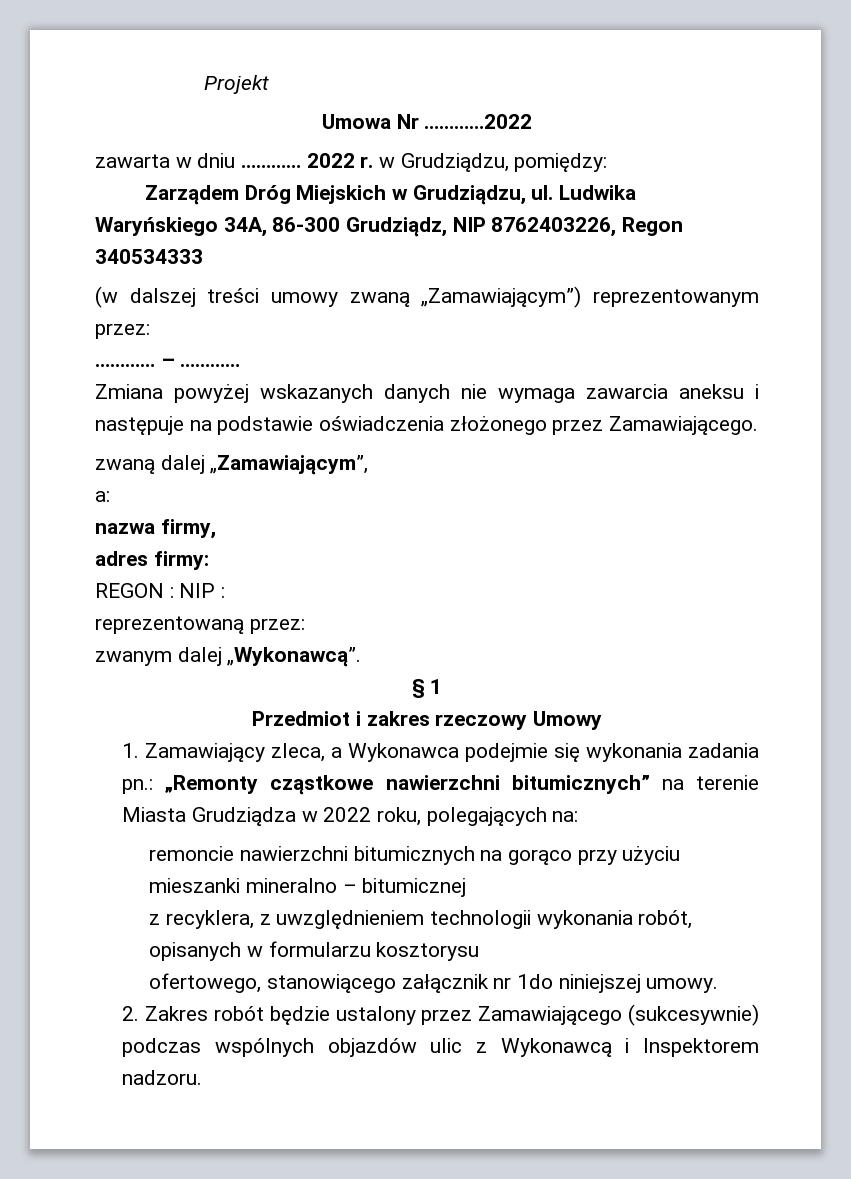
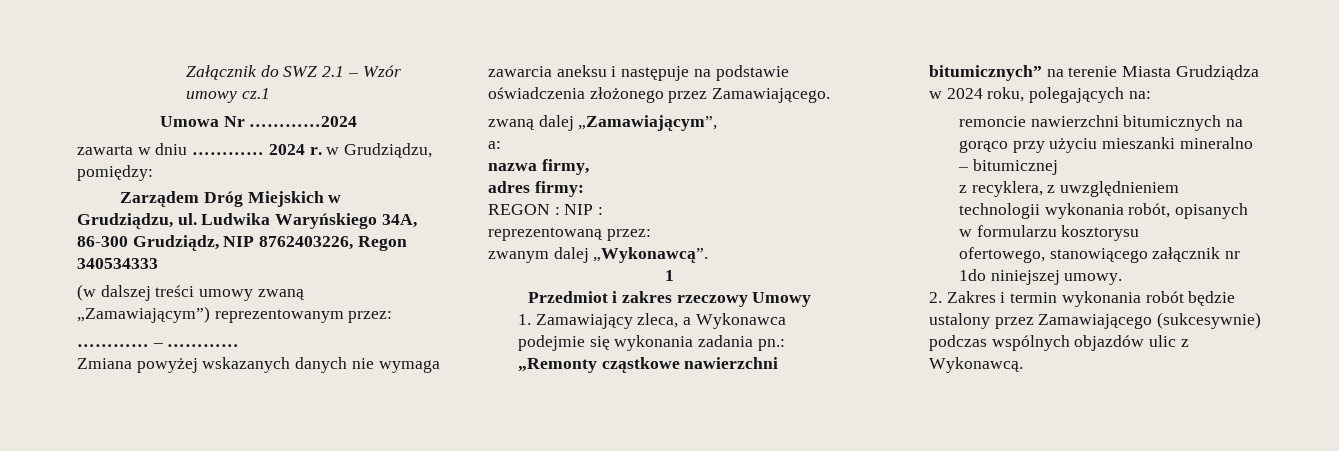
- Projekt
+ Załącznik do SWZ 2.1 – Wzór umowy cz.1
- Umowa Nr …………2022
+ Umowa Nr …………2024
- 2022 r. w Grudziądzu, pomiędzy:
+ 2024 r. w Grudziądzu, pomiędzy:
- § 1
+ 1
- 1. Zamawiający zleca, a Wykonawca podejmie się wykonania zadania pn.: „Remonty cząstkowe nawierzchni bitumicznych” na terenie Miasta Grudziądza w 2022 roku, polegających na:
+ 1. Zamawiający zleca, a Wykonawca podejmie się wykonania zadania pn.: „Remonty cząstkowe nawierzchni bitumicznych” na terenie Miasta Grudziądza w 2024 roku, polegających na:
- 2. Zakres robót będzie ustalony przez Zamawiającego (sukcesywnie) podczas wspólnych objazdów ulic z Wykonawcą i Inspektorem nadzoru.
+ 2. Zakres i termin wykonania robót będzie ustalony przez Zamawiającego (sukcesywnie) podczas wspólnych objazdów ulic z Wykonawcą.

